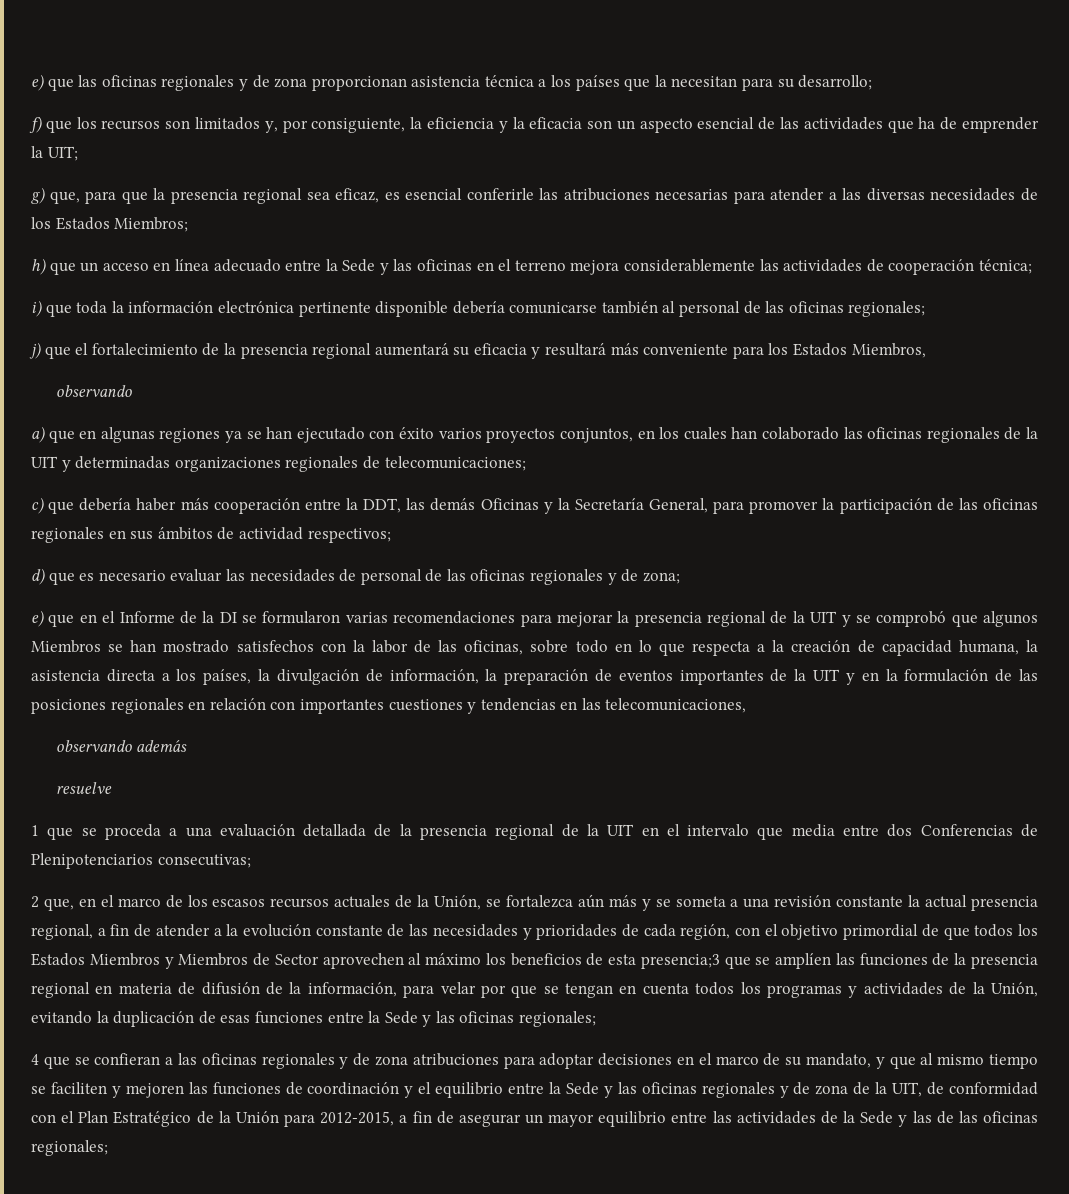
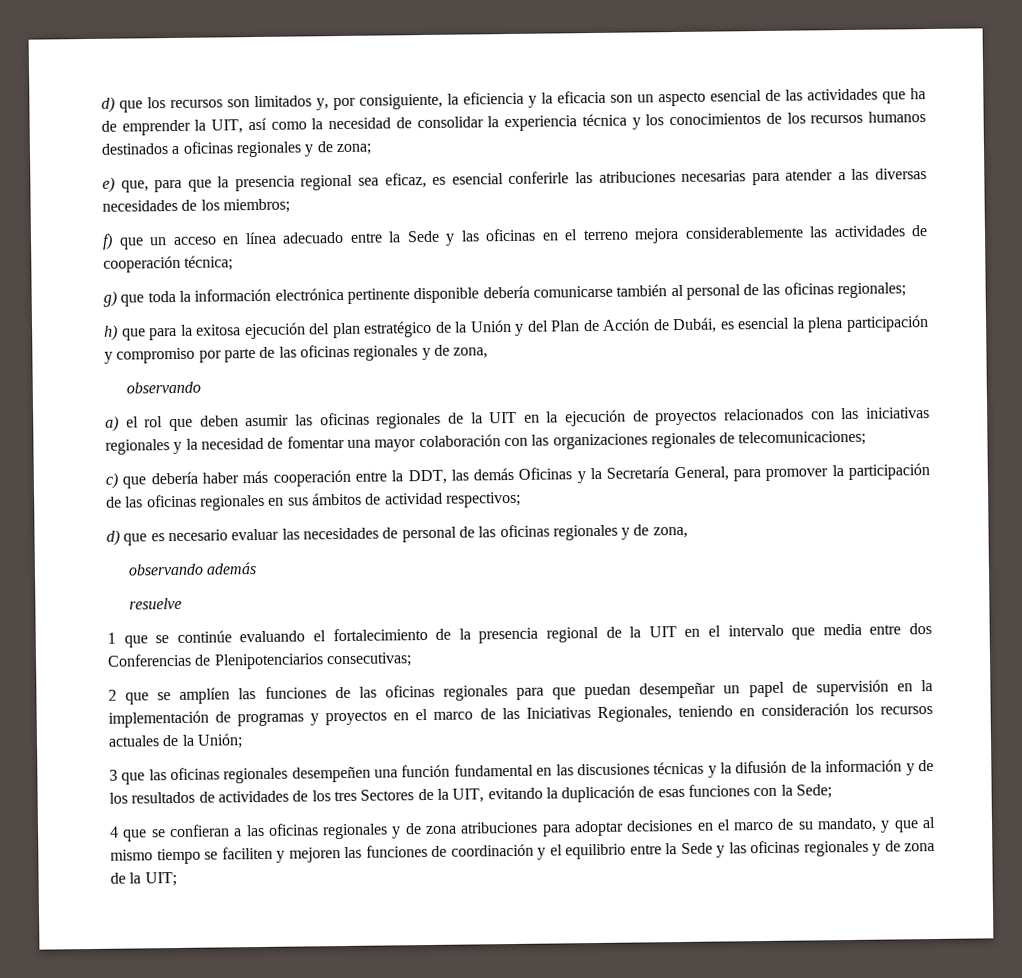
- e) que las oficinas regionales y de zona proporcionan asistencia técnica a los países que la necesitan para su desarrollo;
- f) que los recursos son limitados y, por consiguiente, la eficiencia y la eficacia son un aspecto esencial de las actividades que ha de emprender la UIT;
- g) que, para que la presencia regional sea eficaz, es esencial conferirle las atribuciones necesarias para atender a las diversas necesidades de los Estados Miembros;
- h) que un acceso en línea adecuado entre la Sede y las oficinas en el terreno mejora considerablemente las actividades de cooperación técnica;
+ d) que los recursos son limitados y, por consiguiente, la eficiencia y la eficacia son un aspecto esencial de las actividades que ha de emprender la UIT, así como la necesidad de consolidar la experiencia técnica y los conocimientos de los recursos humanos destinados a oficinas regionales y de zona;
+ e) que, para que la presencia regional sea eficaz, es esencial conferirle las atribuciones necesarias para atender a las diversas necesidades de los miembros;
+ f) que un acceso en línea adecuado entre la Sede y las oficinas en el terreno mejora considerablemente las actividades de cooperación técnica;
- i) que toda la información electrónica pertinente disponible debería comunicarse también al personal de las oficinas regionales;
+ g) que toda la información electrónica pertinente disponible debería comunicarse también al personal de las oficinas regionales;
- j) que el fortalecimiento de la presencia regional aumentará su eficacia y resultará más conveniente para los Estados Miembros,
+ h) que para la exitosa ejecución del plan estratégico de la Unión y del Plan de Acción de Dubái, es esencial la plena participación y compromiso por parte de las oficinas regionales y de zona,
  observando
- a) que en algunas regiones ya se han ejecutado con éxito varios proyectos conjuntos, en los cuales han colaborado las oficinas regionales de la UIT y determinadas organizaciones regionales de telecomunicaciones;
+ a) el rol que deben asumir las oficinas regionales de la UIT en la ejecución de proyectos relacionados con las iniciativas regionales y la necesidad de fomentar una mayor colaboración con las organizaciones regionales de telecomunicaciones;
- d) que es necesario evaluar las necesidades de personal de las oficinas regionales y de zona;
- e) que en el Informe de la DI se formularon varias recomendaciones para mejorar la presencia regional de la UIT y se comprobó que algunos Miembros se han mostrado satisfechos con la labor de las oficinas, sobre todo en lo que respecta a la creación de capacidad humana, la asistencia directa a los países, la divulgación de información, la preparación de eventos importantes de la UIT y en la formulación de las posiciones regionales en relación con importantes cuestiones y tendencias en las telecomunicaciones,
+ d) que es necesario evaluar las necesidades de personal de las oficinas regionales y de zona,
- 1 que se proceda a una evaluación detallada de la presencia regional de la UIT en el intervalo que media entre dos Conferencias de Plenipotenciarios consecutivas;
+ 1 que se continúe evaluando el fortalecimiento de la presencia regional de la UIT en el intervalo que media entre dos Conferencias de Plenipotenciarios consecutivas;
- 2 que, en el marco de los escasos recursos actuales de la Unión, se fortalezca aún más y se someta a una revisión constante la actual presencia regional, a fin de atender a la evolución constante de las necesidades y prioridades de cada región, con el objetivo primordial de que todos los Estados Miembros y Miembros de Sector aprovechen al máximo los beneficios de esta presencia;3 que se amplíen las funciones de la presencia regional en materia de difusión de la información, para velar por que se tengan en cuenta todos los programas y actividades de la Unión, evitando la duplicación de esas funciones entre la Sede y las oficinas regionales;
+ 2 que se amplíen las funciones de las oficinas regionales para que puedan desempeñar un papel de supervisión en la implementación de programas y proyectos en el marco de las Iniciativas Regionales, teniendo en consideración los recursos actuales de la Unión;
+ 3 que las oficinas regionales desempeñen una función fundamental en las discusiones técnicas y la difusión de la información y de los resultados de actividades de los tres Sectores de la UIT, evitando la duplicación de esas funciones con la Sede;
- 4 que se confieran a las oficinas regionales y de zona atribuciones para adoptar decisiones en el marco de su mandato, y que al mismo tiempo se faciliten y mejoren las funciones de coordinación y el equilibrio entre la Sede y las oficinas regionales y de zona de la UIT, de conformidad con el Plan Estratégico de la Unión para 2012-2015, a fin de asegurar un mayor equilibrio entre las actividades de la Sede y las de las oficinas regionales;
+ 4 que se confieran a las oficinas regionales y de zona atribuciones para adoptar decisiones en el marco de su mandato, y que al mismo tiempo se faciliten y mejoren las funciones de coordinación y el equilibrio entre la Sede y las oficinas regionales y de zona de la UIT;

